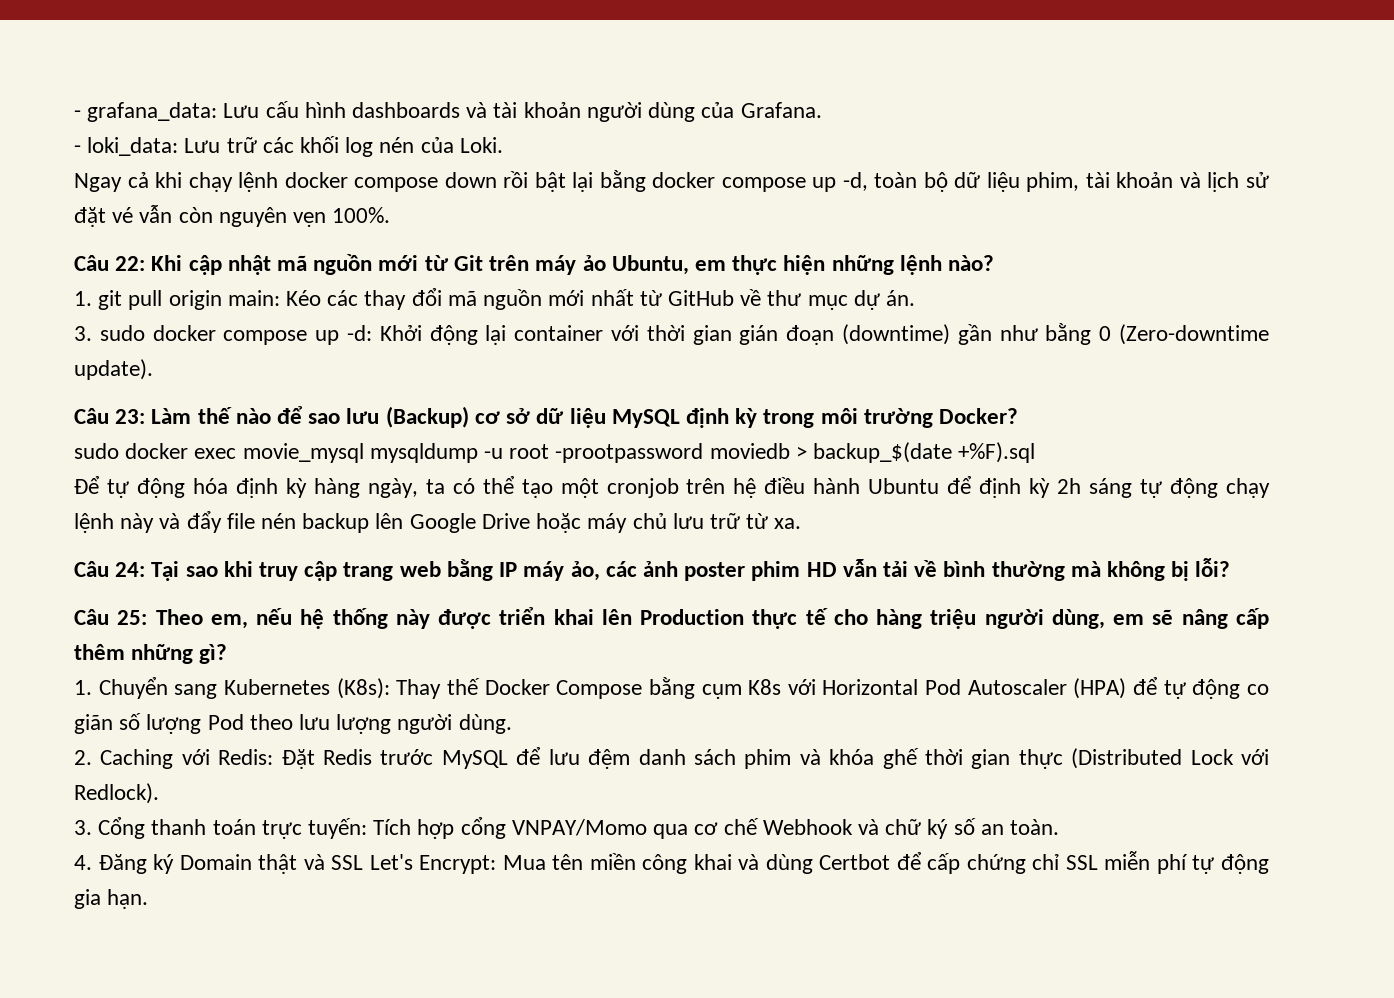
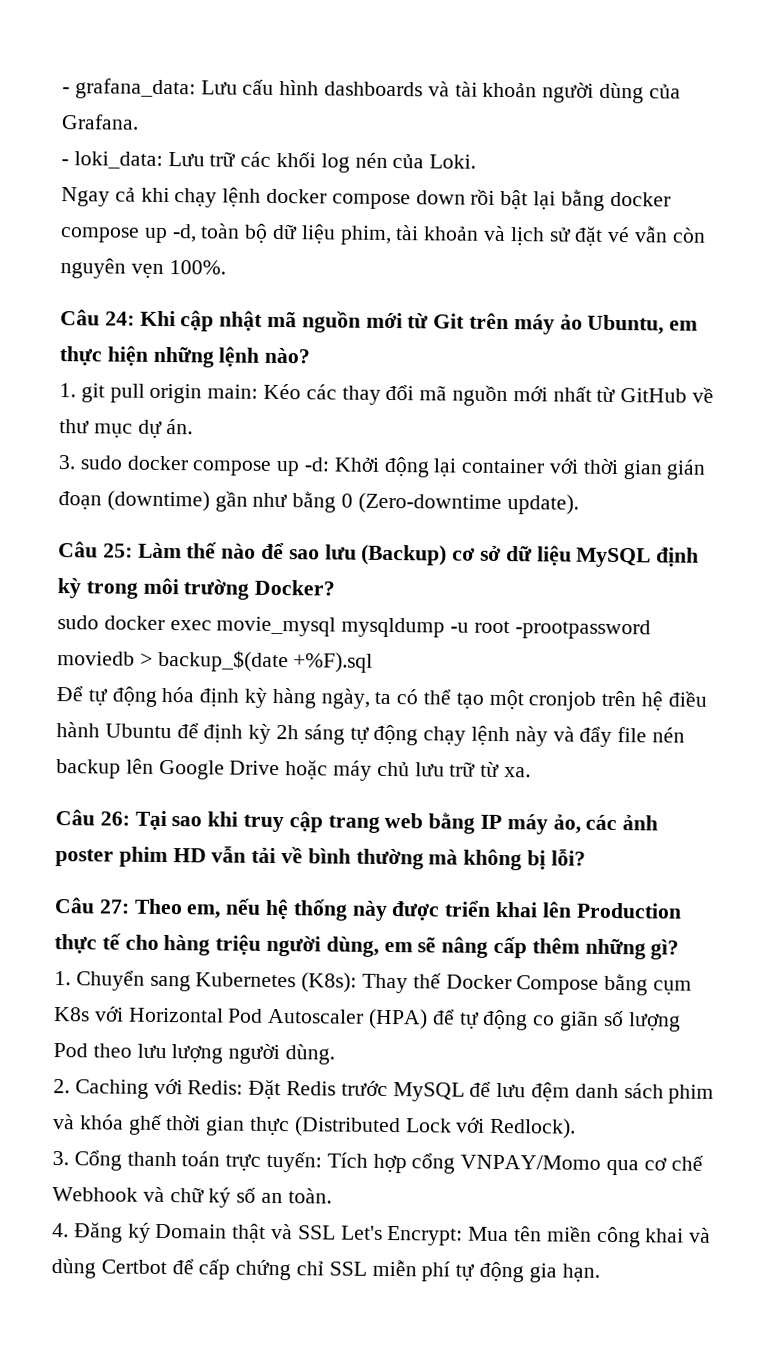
- Câu 22: Khi cập nhật mã nguồn mới từ Git trên máy ảo Ubuntu, em thực hiện những lệnh nào?
+ Câu 24: Khi cập nhật mã nguồn mới từ Git trên máy ảo Ubuntu, em thực hiện những lệnh nào?
- Câu 23: Làm thế nào để sao lưu (Backup) cơ sở dữ liệu MySQL định kỳ trong môi trường Docker?
+ Câu 25: Làm thế nào để sao lưu (Backup) cơ sở dữ liệu MySQL định kỳ trong môi trường Docker?
- Câu 24: Tại sao khi truy cập trang web bằng IP máy ảo, các ảnh poster phim HD vẫn tải về bình thường mà không bị lỗi?
+ Câu 26: Tại sao khi truy cập trang web bằng IP máy ảo, các ảnh poster phim HD vẫn tải về bình thường mà không bị lỗi?
- Câu 25: Theo em, nếu hệ thống này được triển khai lên Production thực tế cho hàng triệu người dùng, em sẽ nâng cấp thêm những gì?
+ Câu 27: Theo em, nếu hệ thống này được triển khai lên Production thực tế cho hàng triệu người dùng, em sẽ nâng cấp thêm những gì?

